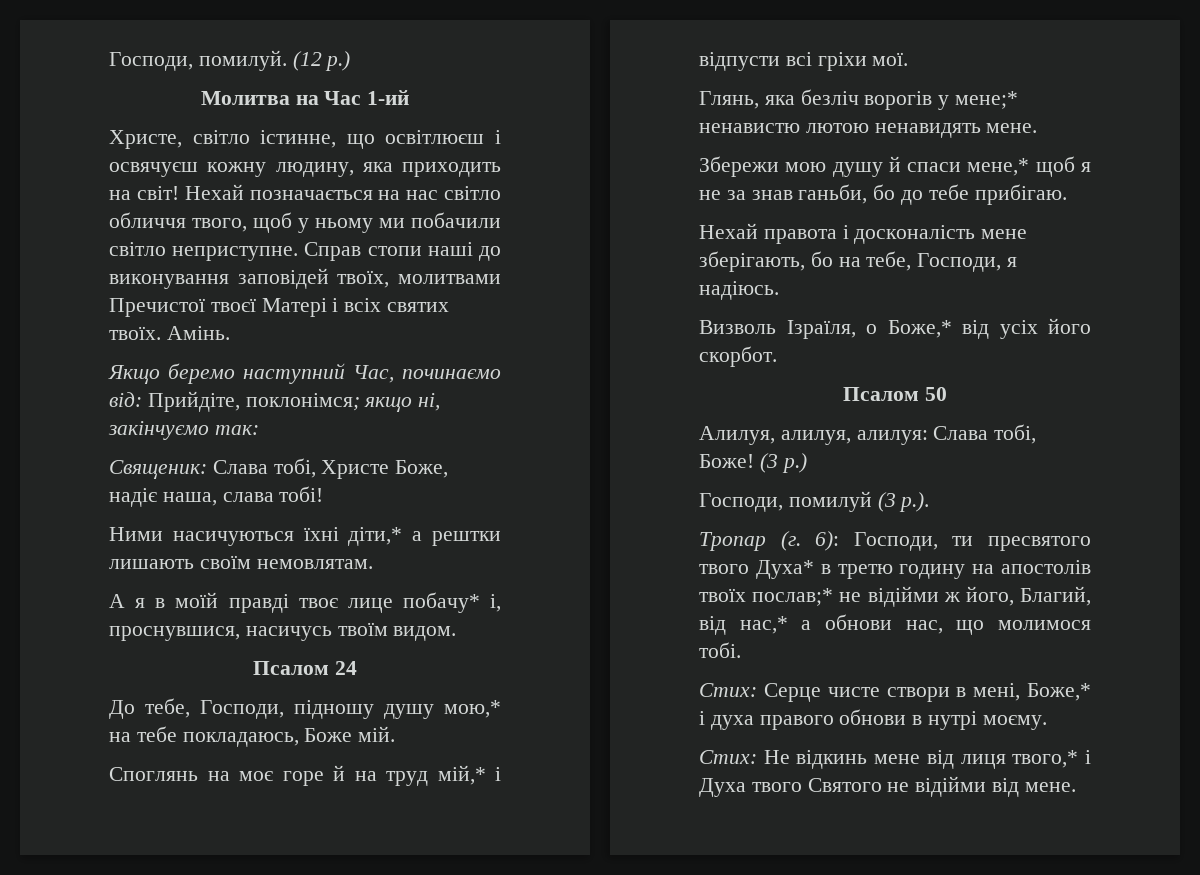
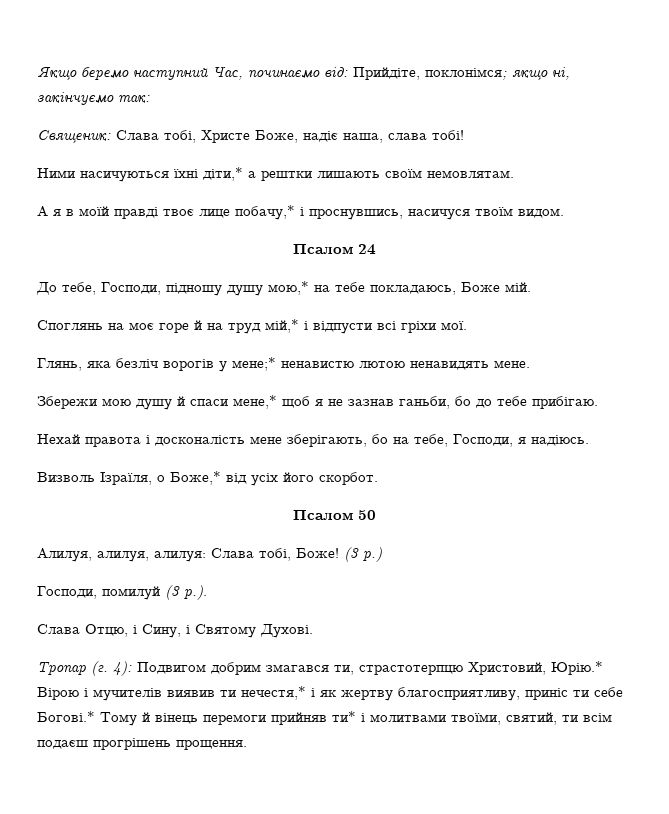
- Господи, помилуй. (12 р.)
- Молитва на Час 1-ий
- Христе, світло істинне, що освітлюєш і освячуєш кожну людину, яка приходить на світ! Нехай позначається на нас світло обличчя твого, щоб у ньому ми побачили світло неприступне. Справ стопи наші до виконування заповідей твоїх, молитвами Пречистої твоєї Матері і всіх святих твоїх. Амінь.
- А я в моїй правді твоє лице побачу* і, проснувшися, насичусь твоїм видом.
+ А я в моїй правді твоє лице побачу,* і проснувшись, насичуся твоїм видом.
- Збережи мою душу й спаси мене,* щоб я не за знав ганьби, бо до тебе прибігаю.
+ Збережи мою душу й спаси мене,* щоб я не зазнав ганьби, бо до тебе прибігаю.
- Тропар (г. 6): Господи, ти пресвятого твого Духа* в третю годину на апостолів твоїх послав;* не відійми ж його, Благий, від нас,* а обнови нас, що молимося тобі.
- Стих: Серце чисте створи в мені, Боже,* і духа правого обнови в нутрі моєму.
- Стих: Не відкинь мене від лиця твого,* і Духа твого Святого не відійми від мене.
+ Слава Отцю, і Сину, і Святому Духові.
+ Тропар (г. 4): Подвигом добрим змагався ти, страстотерпцю Христовий, Юрію.* Вірою і мучителів виявив ти нечестя,* і як жертву благосприятливу, приніс ти себе Богові.* Тому й вінець перемоги прийняв ти* і молитвами твоїми, святий, ти всім подаєш прогрішень прощення.

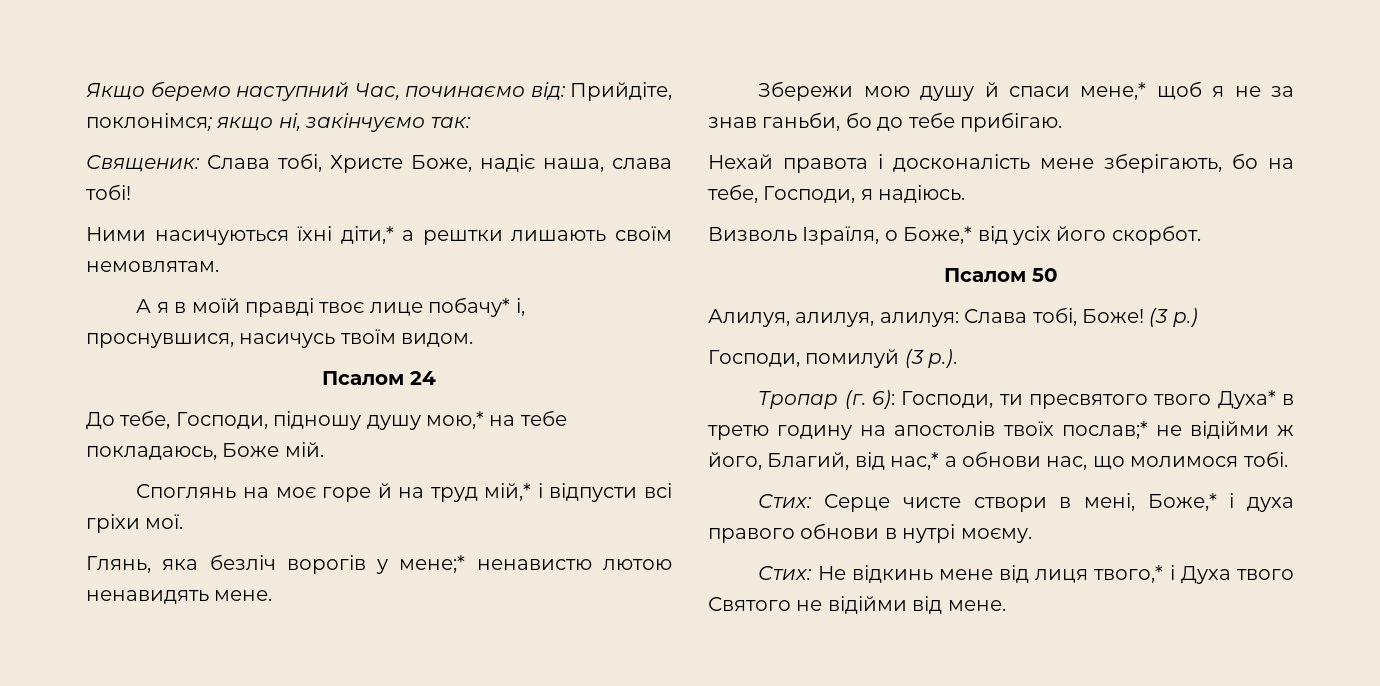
- А я в моїй правді твоє лице побачу,* і проснувшись, насичуся твоїм видом.
+ А я в моїй правді твоє лице побачу* і, проснувшися, насичусь твоїм видом.
- Збережи мою душу й спаси мене,* щоб я не зазнав ганьби, бо до тебе прибігаю.
+ Збережи мою душу й спаси мене,* щоб я не за знав ганьби, бо до тебе прибігаю.
- Слава Отцю, і Сину, і Святому Духові.
- Тропар (г. 4): Подвигом добрим змагався ти, страстотерпцю Христовий, Юрію.* Вірою і мучителів виявив ти нечестя,* і як жертву благосприятливу, приніс ти себе Богові.* Тому й вінець перемоги прийняв ти* і молитвами твоїми, святий, ти всім подаєш прогрішень прощення.
+ Тропар (г. 6): Господи, ти пресвятого твого Духа* в третю годину на апостолів твоїх послав;* не відійми ж його, Благий, від нас,* а обнови нас, що молимося тобі.
+ Стих: Серце чисте створи в мені, Боже,* і духа правого обнови в нутрі моєму.
+ Стих: Не відкинь мене від лиця твого,* і Духа твого Святого не відійми від мене.

